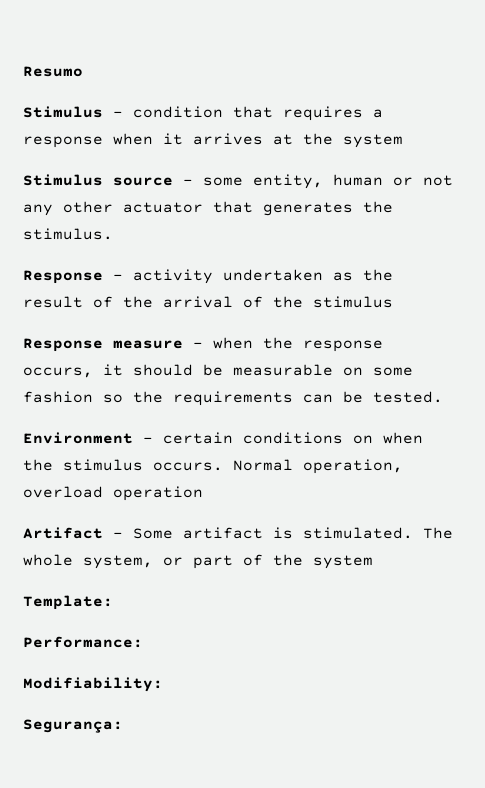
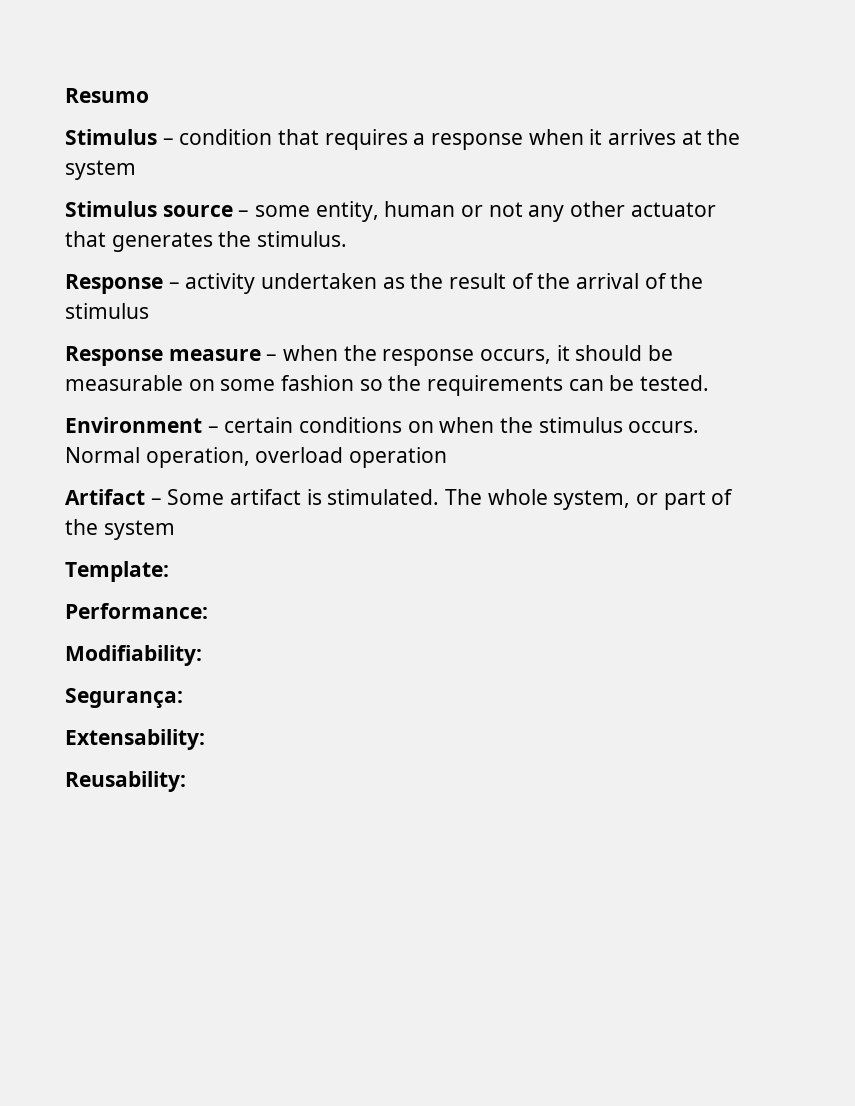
+ Extensability:
+ Reusability:

